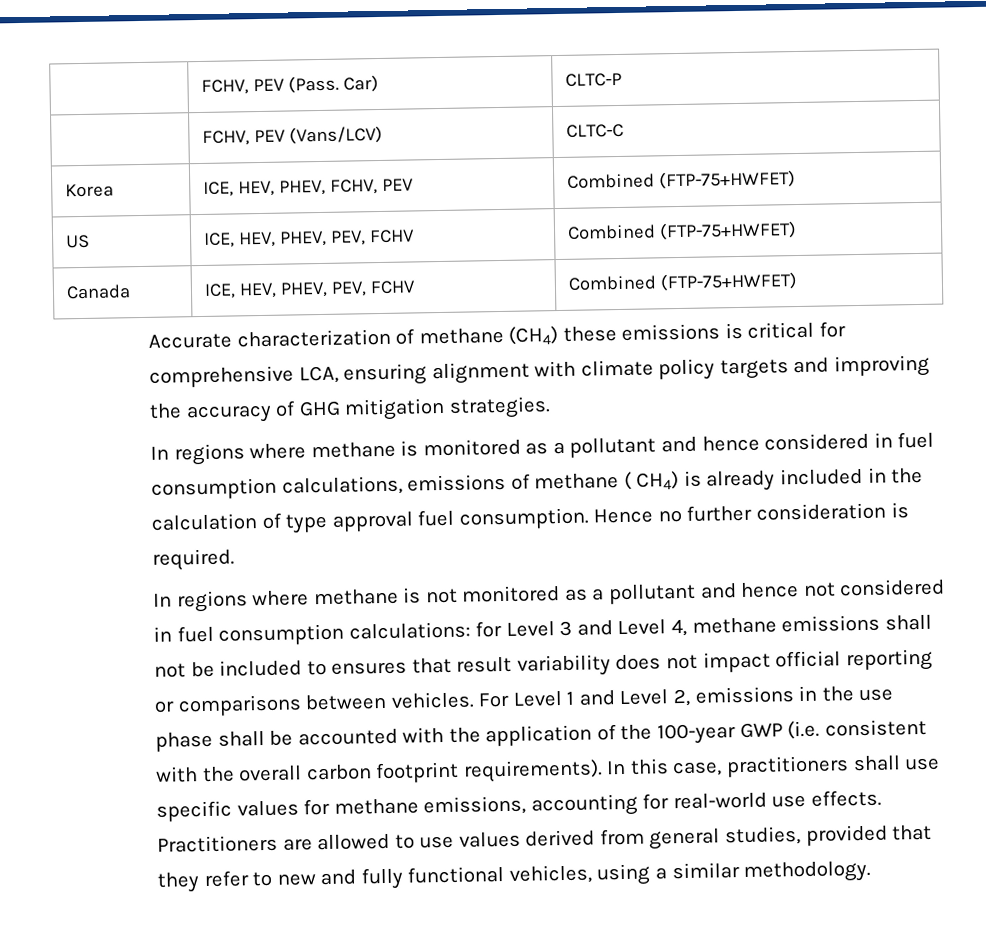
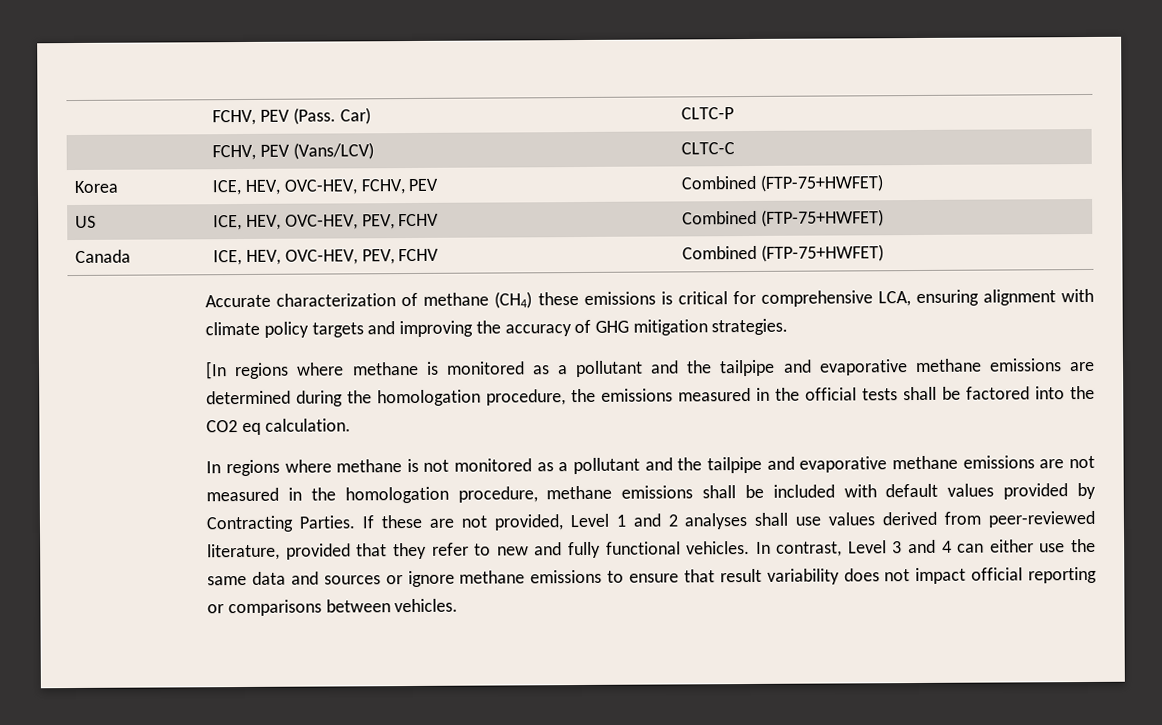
- Korea | ICE, HEV, PHEV, FCHV, PEV | Combined (FTP-75+HWFET)
+ Korea | ICE, HEV, OVC-HEV, FCHV, PEV | Combined (FTP-75+HWFET)
- US | ICE, HEV, PHEV, PEV, FCHV | Combined (FTP-75+HWFET)
+ US | ICE, HEV, OVC-HEV, PEV, FCHV | Combined (FTP-75+HWFET)
- Canada | ICE, HEV, PHEV, PEV, FCHV | Combined (FTP-75+HWFET)
+ Canada | ICE, HEV, OVC-HEV, PEV, FCHV | Combined (FTP-75+HWFET)
- In regions where methane is monitored as a pollutant and hence considered in fuel consumption calculations, emissions of methane ( CH4) is already included in the calculation of type approval fuel consumption. Hence no further consideration is required.
+ [In regions where methane is monitored as a pollutant and the tailpipe and evaporative methane emissions are determined during the homologation procedure, the emissions measured in the official tests shall be factored into the CO2 eq calculation.
- In regions where methane is not monitored as a pollutant and hence not considered in fuel consumption calculations: for Level 3 and Level 4, methane emissions shall not be included to ensures that result variability does not impact official reporting or comparisons between vehicles. For Level 1 and Level 2, emissions in the use phase shall be accounted with the application of the 100-year GWP (i.e. consistent with the overall carbon footprint requirements). In this case, practitioners shall use specific values for methane emissions, accounting for real-world use effects. Practitioners are allowed to use values derived from general studies, provided that they refer to new and fully functional vehicles, using a similar methodology.
+ In regions where methane is not monitored as a pollutant and the tailpipe and evaporative methane emissions are not measured in the homologation procedure, methane emissions shall be included with default values provided by Contracting Parties. If these are not provided, Level 1 and 2 analyses shall use values derived from peer-reviewed literature, provided that they refer to new and fully functional vehicles. In contrast, Level 3 and 4 can either use the same data and sources or ignore methane emissions to ensure that result variability does not impact official reporting or comparisons between vehicles.

